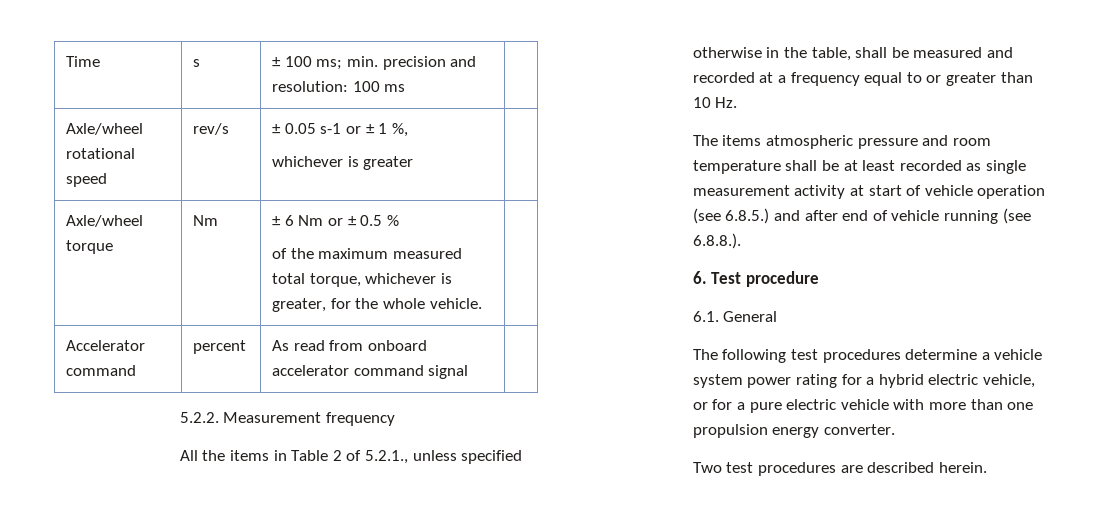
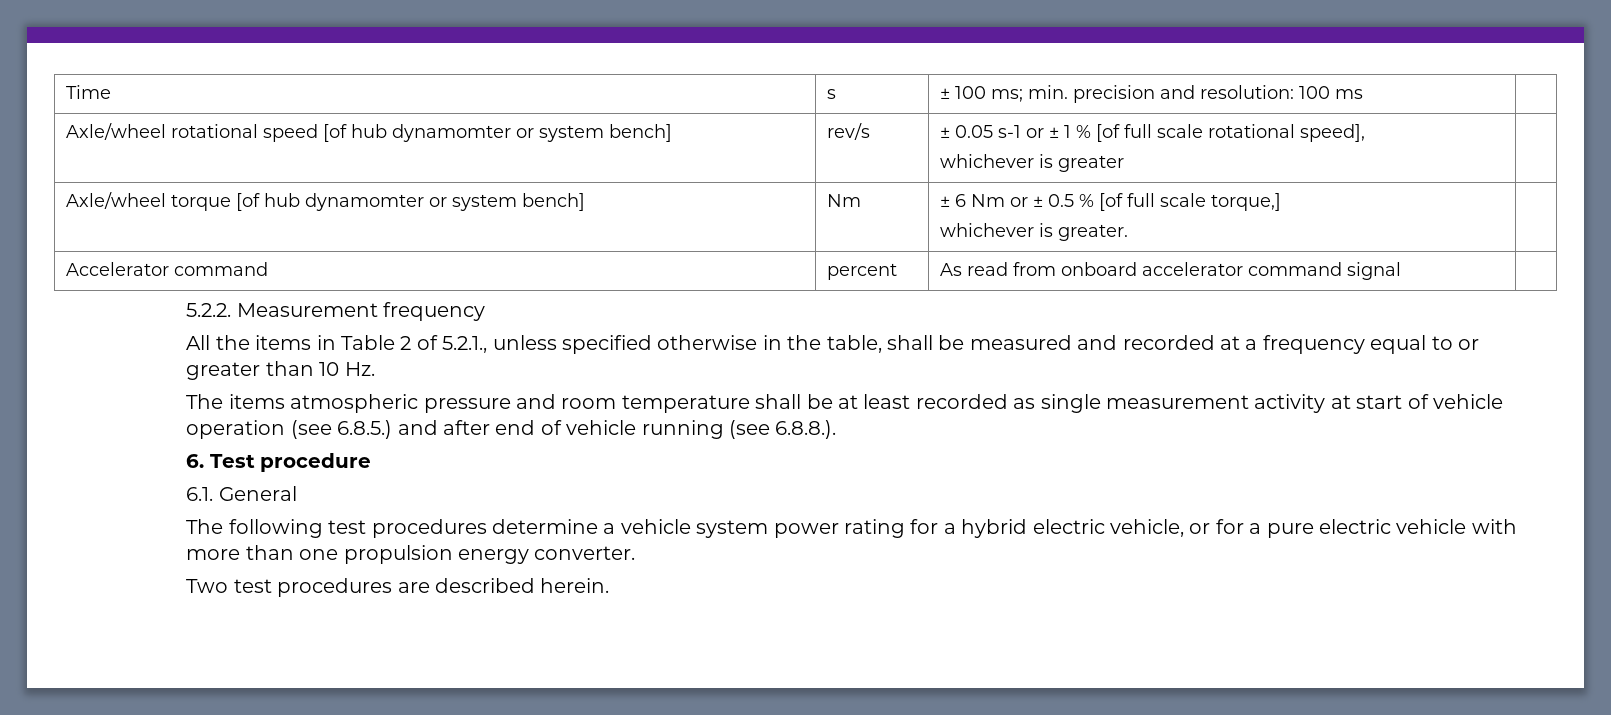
- Axle/wheel rotational speed | rev/s | ± 0.05 s-1 or ± 1 %,
+ Axle/wheel rotational speed [of hub dynamomter or system bench] | rev/s | ± 0.05 s-1 or ± 1 % [of full scale rotational speed],
- Axle/wheel torque | Nm | ± 6 Nm or ± 0.5 %
- of the maximum measured total torque, whichever is greater, for the whole vehicle. |
+ Axle/wheel torque [of hub dynamomter or system bench] | Nm | ± 6 Nm or ± 0.5 % [of full scale torque,]
+ whichever is greater. |

